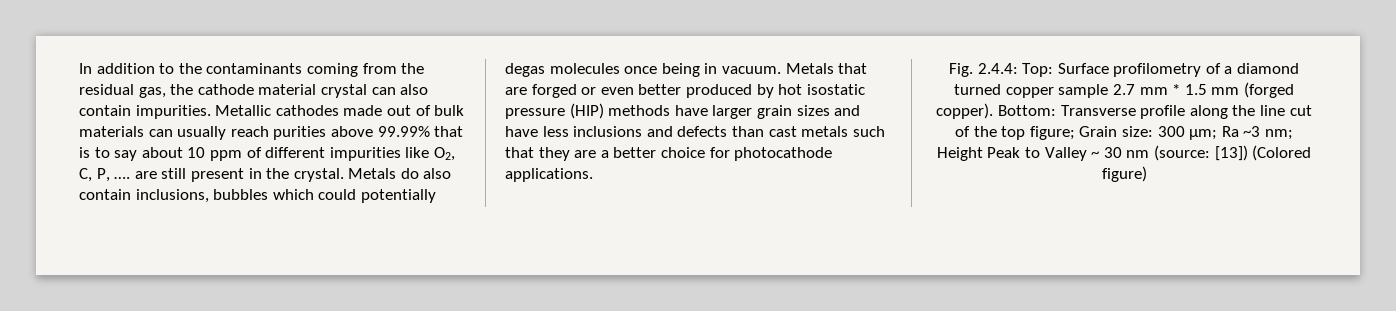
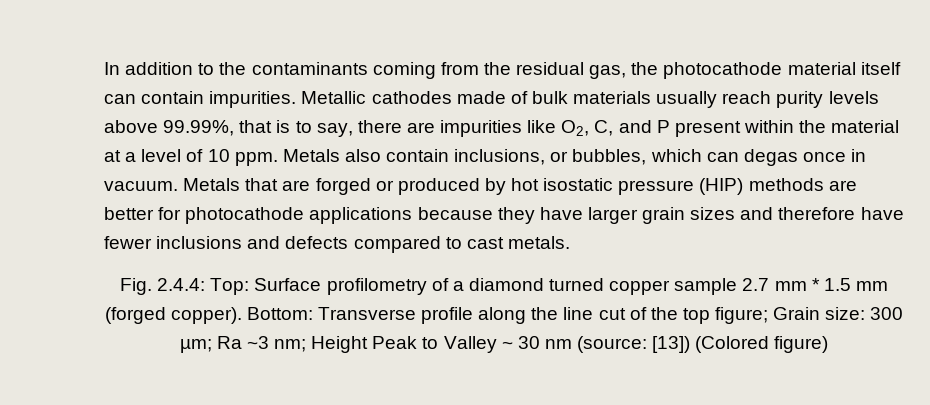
- In addition to the contaminants coming from the residual gas, the cathode material crystal can also contain impurities.
+ In addition to the contaminants coming from the residual gas, the photocathode material itself can contain impurities.
- Metallic cathodes made out of bulk materials can usually reach purities above 99.99% that is to say about 10 ppm of different impurities like O2, C, P, …. are still present in the crystal. Metals do also contain inclusions, bubbles which could potentially degas molecules once being in vacuum.
+ Metallic cathodes made of bulk materials usually reach purity levels above 99.99%, that is to say, there are impurities like O2, C, and P present within the material at a level of 10 ppm. Metals also contain inclusions, or bubbles, which can degas once in vacuum.
- Metals that are forged or even better produced by hot isostatic pressure (HIP) methods have larger grain sizes and have less inclusions and defects than cast metals such that they are a better choice for photocathode applications.
+ Metals that are forged or produced by hot isostatic pressure (HIP) methods are better for photocathode applications because they have larger grain sizes and therefore have fewer inclusions and defects compared to cast metals.

